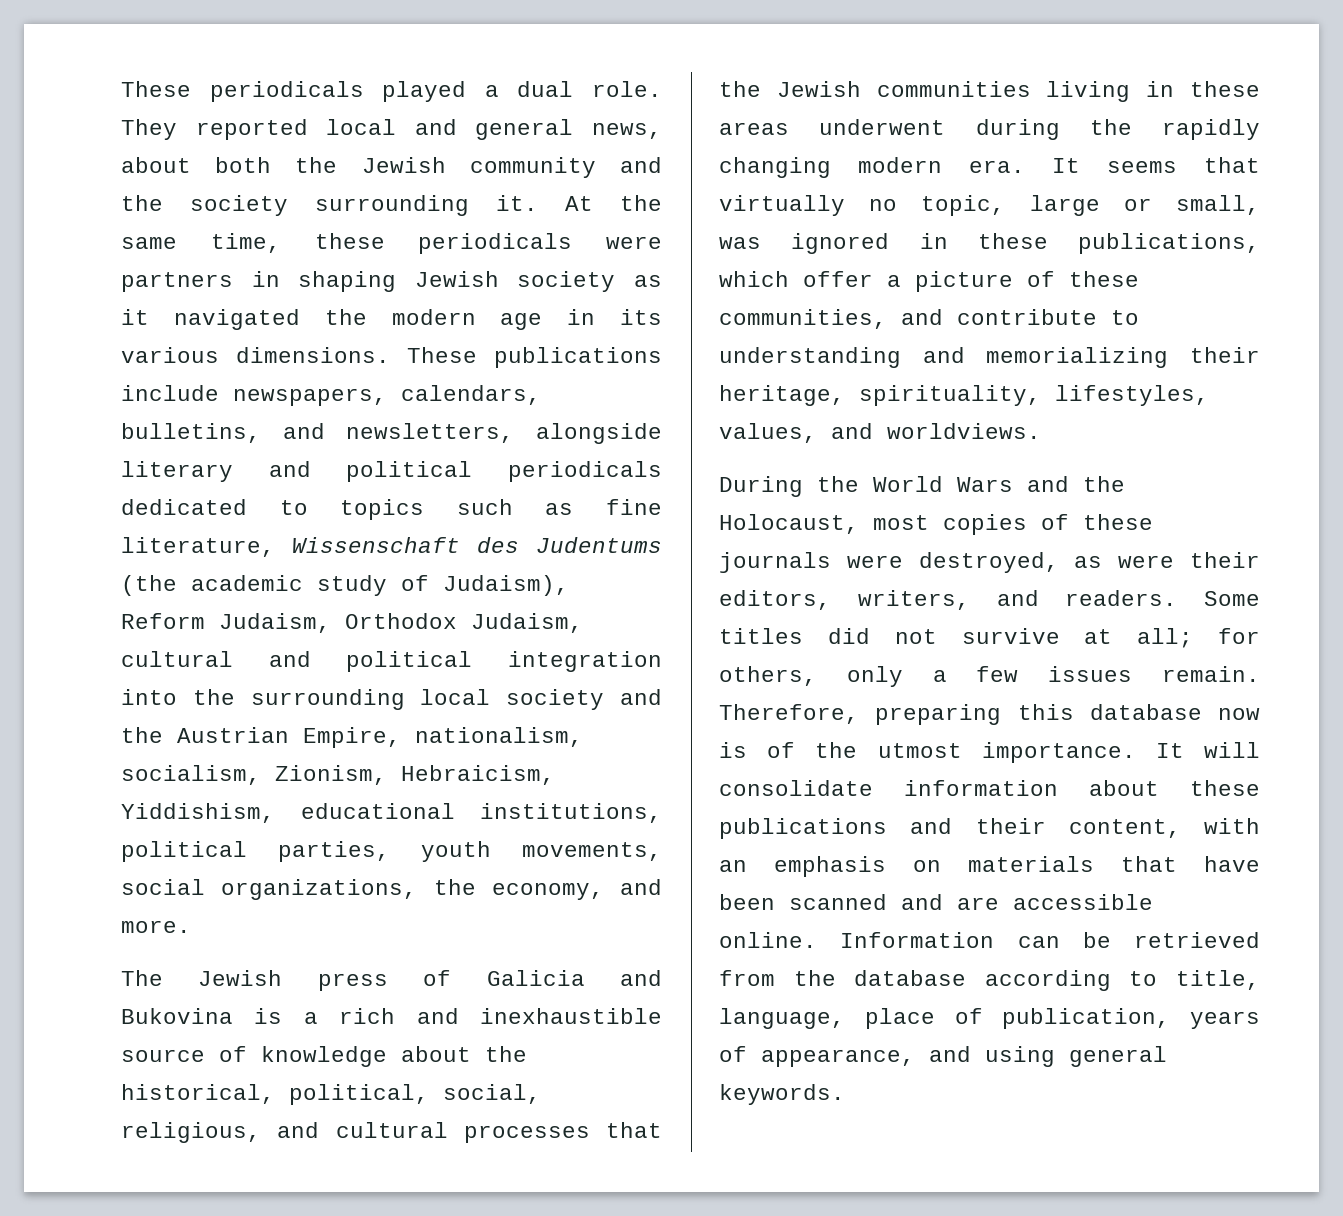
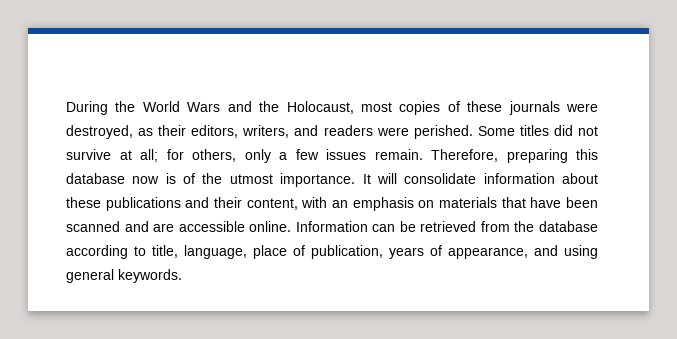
- These periodicals played a dual role. They reported local and general news, about both the Jewish community and the society surrounding it. At the same time, these periodicals were partners in shaping Jewish society as it navigated the modern age in its various dimensions. These publications include newspapers, calendars, bulletins, and newsletters, alongside literary and political periodicals dedicated to topics such as fine literature, Wissenschaft des Judentums (the academic study of Judaism), Reform Judaism, Orthodox Judaism, cultural and political integration into the surrounding local society and the Austrian Empire, nationalism, socialism, Zionism, Hebraicism, Yiddishism, educational institutions, political parties, youth movements, social organizations, the economy, and more.
- The Jewish press of Galicia and Bukovina is a rich and inexhaustible source of knowledge about the historical, political, social, religious, and cultural processes that the Jewish communities living in these areas underwent during the rapidly changing modern era. It seems that virtually no topic, large or small, was ignored in these publications, which offer a picture of these communities, and contribute to understanding and memorializing their heritage, spirituality, lifestyles, values, and worldviews.
- During the World Wars and the Holocaust, most copies of these journals were destroyed, as were their editors, writers, and readers.
+ During the World Wars and the Holocaust, most copies of these journals were destroyed, as their editors, writers, and readers were perished.

